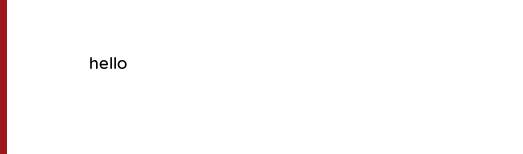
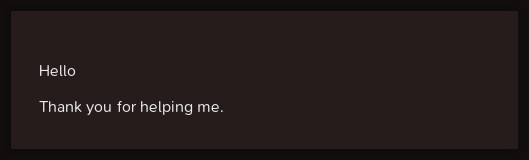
- hello
+ Hello
+ Thank you for helping me.

